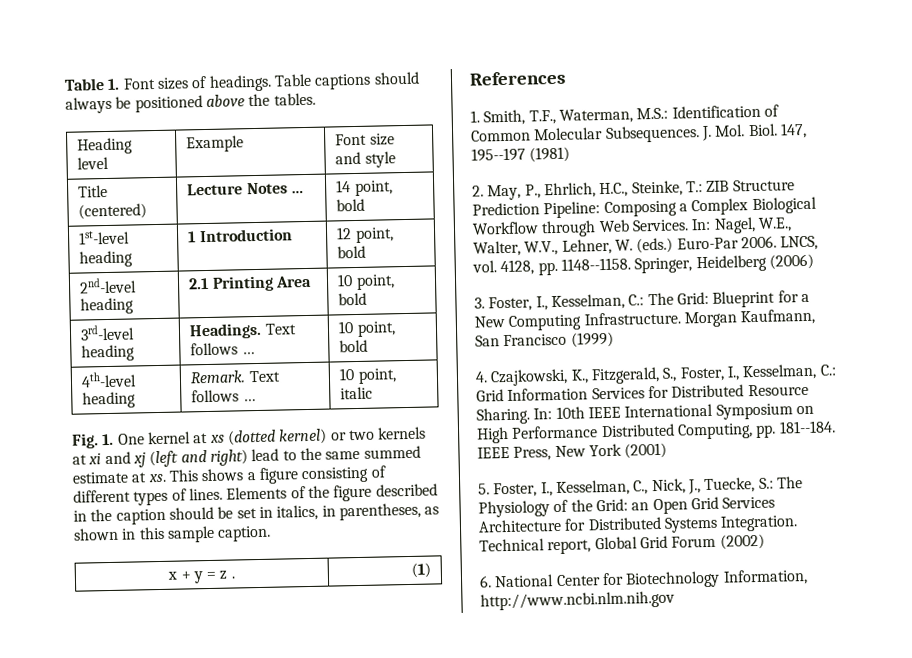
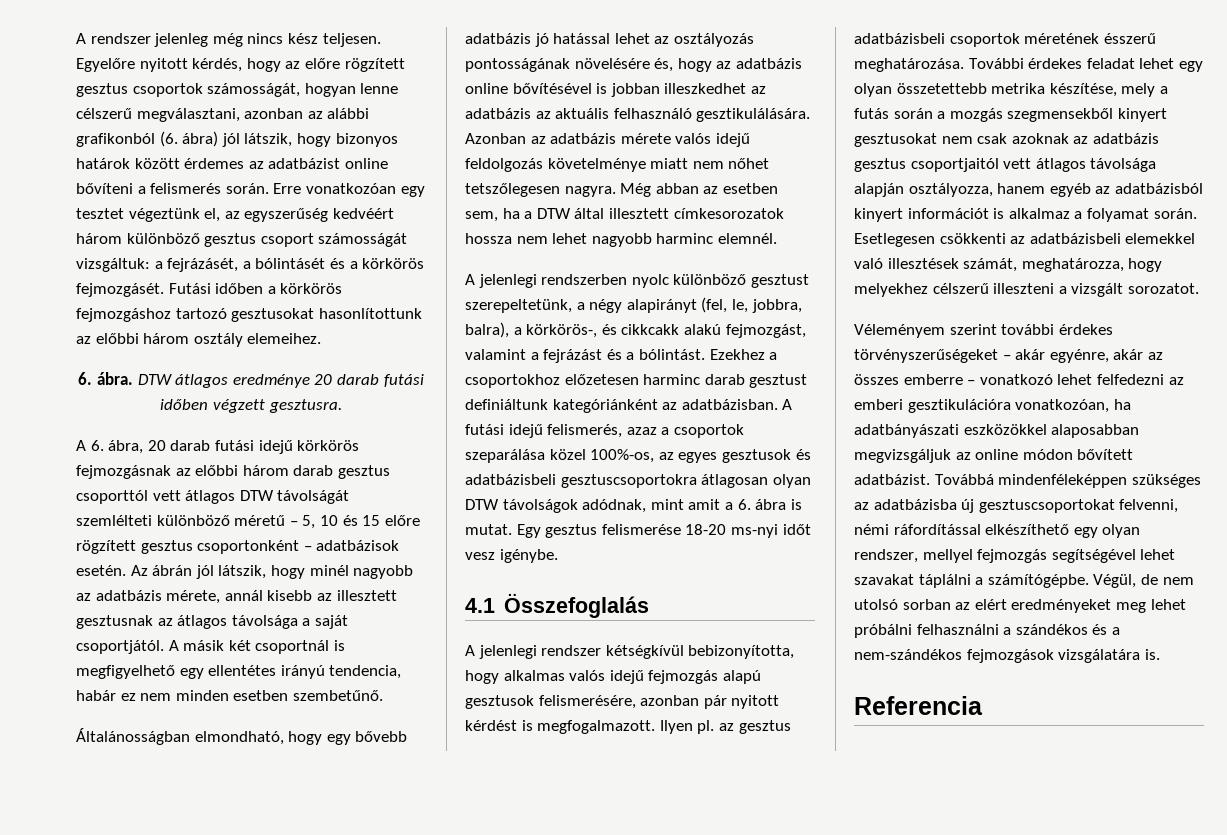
- Table 1. Font sizes of headings. Table captions should always be positioned above the tables.
- Heading level | Example | Font size and style
- Title (centered) | Lecture Notes … | 14 point, bold
- 1st-level heading | 1 Introduction | 12 point, bold
- 2nd-level heading | 2.1 Printing Area | 10 point, bold
- 3rd-level heading | Headings. Text follows … | 10 point, bold
- 4th-level heading | Remark. Text follows … | 10 point, italic
- Fig. 1. One kernel at xs (dotted kernel) or two kernels at xi and xj (left and right) lead to the same summed estimate at xs. This shows a figure consisting of different types of lines. Elements of the figure described in the caption should be set in italics, in parentheses, as shown in this sample caption.
- x + y = z . | (1)
- References
- 1. Smith, T.F., Waterman, M.S.: Identification of Common Molecular Subsequences. J. Mol. Biol. 147, 195--197 (1981)
- 2. May, P., Ehrlich, H.C., Steinke, T.: ZIB Structure Prediction Pipeline: Composing a Complex Biological Workflow through Web Services. In: Nagel, W.E., Walter, W.V., Lehner, W. (eds.) Euro-Par 2006. LNCS, vol. 4128, pp. 1148--1158. Springer, Heidelberg (2006)
- 3. Foster, I., Kesselman, C.: The Grid: Blueprint for a New Computing Infrastructure. Morgan Kaufmann, San Francisco (1999)
- 4. Czajkowski, K., Fitzgerald, S., Foster, I., Kesselman, C.: Grid Information Services for Distributed Resource Sharing. In: 10th IEEE International Symposium on High Performance Distributed Computing, pp. 181--184. IEEE Press, New York (2001)
- 5. Foster, I., Kesselman, C., Nick, J., Tuecke, S.: The Physiology of the Grid: an Open Grid Services Architecture for Distributed Systems Integration. Technical report, Global Grid Forum (2002)
- 6. National Center for Biotechnology Information, http://www.ncbi.nlm.nih.gov
+ A rendszer jelenleg még nincs kész teljesen. Egyelőre nyitott kérdés, hogy az előre rögzített gesztus csoportok számosságát, hogyan lenne célszerű megválasztani, azonban az alábbi grafikonból (6. ábra) jól látszik, hogy bizonyos határok között érdemes az adatbázist online bővíteni a felismerés során. Erre vonatkozóan egy tesztet végeztünk el, az egyszerűség kedvéért három különböző gesztus csoport számosságát vizsgáltuk: a fejrázásét, a bólintásét és a körkörös fejmozgásét. Futási időben a körkörös fejmozgáshoz tartozó gesztusokat hasonlítottunk az előbbi három osztály elemeihez.
+ 6. ábra. DTW átlagos eredménye 20 darab futási időben végzett gesztusra.
+ A 6. ábra, 20 darab futási idejű körkörös fejmozgásnak az előbbi három darab gesztus csoporttól vett átlagos DTW távolságát szemlélteti különböző méretű – 5, 10 és 15 előre rögzített gesztus csoportonként – adatbázisok esetén. Az ábrán jól látszik, hogy minél nagyobb az adatbázis mérete, annál kisebb az illesztett gesztusnak az átlagos távolsága a saját csoportjától. A másik két csoportnál is megfigyelhető egy ellentétes irányú tendencia, habár ez nem minden esetben szembetűnő.
+ Általánosságban elmondható, hogy egy bővebb adatbázis jó hatással lehet az osztályozás pontosságának növelésére és, hogy az adatbázis online bővítésével is jobban illeszkedhet az adatbázis az aktuális felhasználó gesztikulálására. Azonban az adatbázis mérete valós idejű feldolgozás követelménye miatt nem nőhet tetszőlegesen nagyra. Még abban az esetben sem, ha a DTW által illesztett címkesorozatok hossza nem lehet nagyobb harminc elemnél.
+ A jelenlegi rendszerben nyolc különböző gesztust szerepeltetünk, a négy alapirányt (fel, le, jobbra, balra), a körkörös-, és cikkcakk alakú fejmozgást, valamint a fejrázást és a bólintást. Ezekhez a csoportokhoz előzetesen harminc darab gesztust definiáltunk kategóriánként az adatbázisban. A futási idejű felismerés, azaz a csoportok szeparálása közel 100%-os, az egyes gesztusok és adatbázisbeli gesztuscsoportokra átlagosan olyan DTW távolságok adódnak, mint amit a 6. ábra is mutat. Egy gesztus felismerése 18-20 ms-nyi időt vesz igénybe.
+ 4.1 Összefoglalás
+ A jelenlegi rendszer kétségkívül bebizonyította, hogy alkalmas valós idejű fejmozgás alapú gesztusok felismerésére, azonban pár nyitott kérdést is megfogalmazott. Ilyen pl. az gesztus adatbázisbeli csoportok méretének ésszerű meghatározása. További érdekes feladat lehet egy olyan összetettebb metrika készítése, mely a futás során a mozgás szegmensekből kinyert gesztusokat nem csak azoknak az adatbázis gesztus csoportjaitól vett átlagos távolsága alapján osztályozza, hanem egyéb az adatbázisból kinyert információt is alkalmaz a folyamat során. Esetlegesen csökkenti az adatbázisbeli elemekkel való illesztések számát, meghatározza, hogy melyekhez célszerű illeszteni a vizsgált sorozatot.
+ Véleményem szerint további érdekes törvényszerűségeket – akár egyénre, akár az összes emberre – vonatkozó lehet felfedezni az emberi gesztikulációra vonatkozóan, ha adatbányászati eszközökkel alaposabban megvizsgáljuk az online módon bővített adatbázist. Továbbá mindenféleképpen szükséges az adatbázisba új gesztuscsoportokat felvenni, némi ráfordítással elkészíthető egy olyan rendszer, mellyel fejmozgás segítségével lehet szavakat táplálni a számítógépbe. Végül, de nem utolsó sorban az elért eredményeket meg lehet próbálni felhasználni a szándékos és a nem-szándékos fejmozgások vizsgálatára is.
+ Referencia

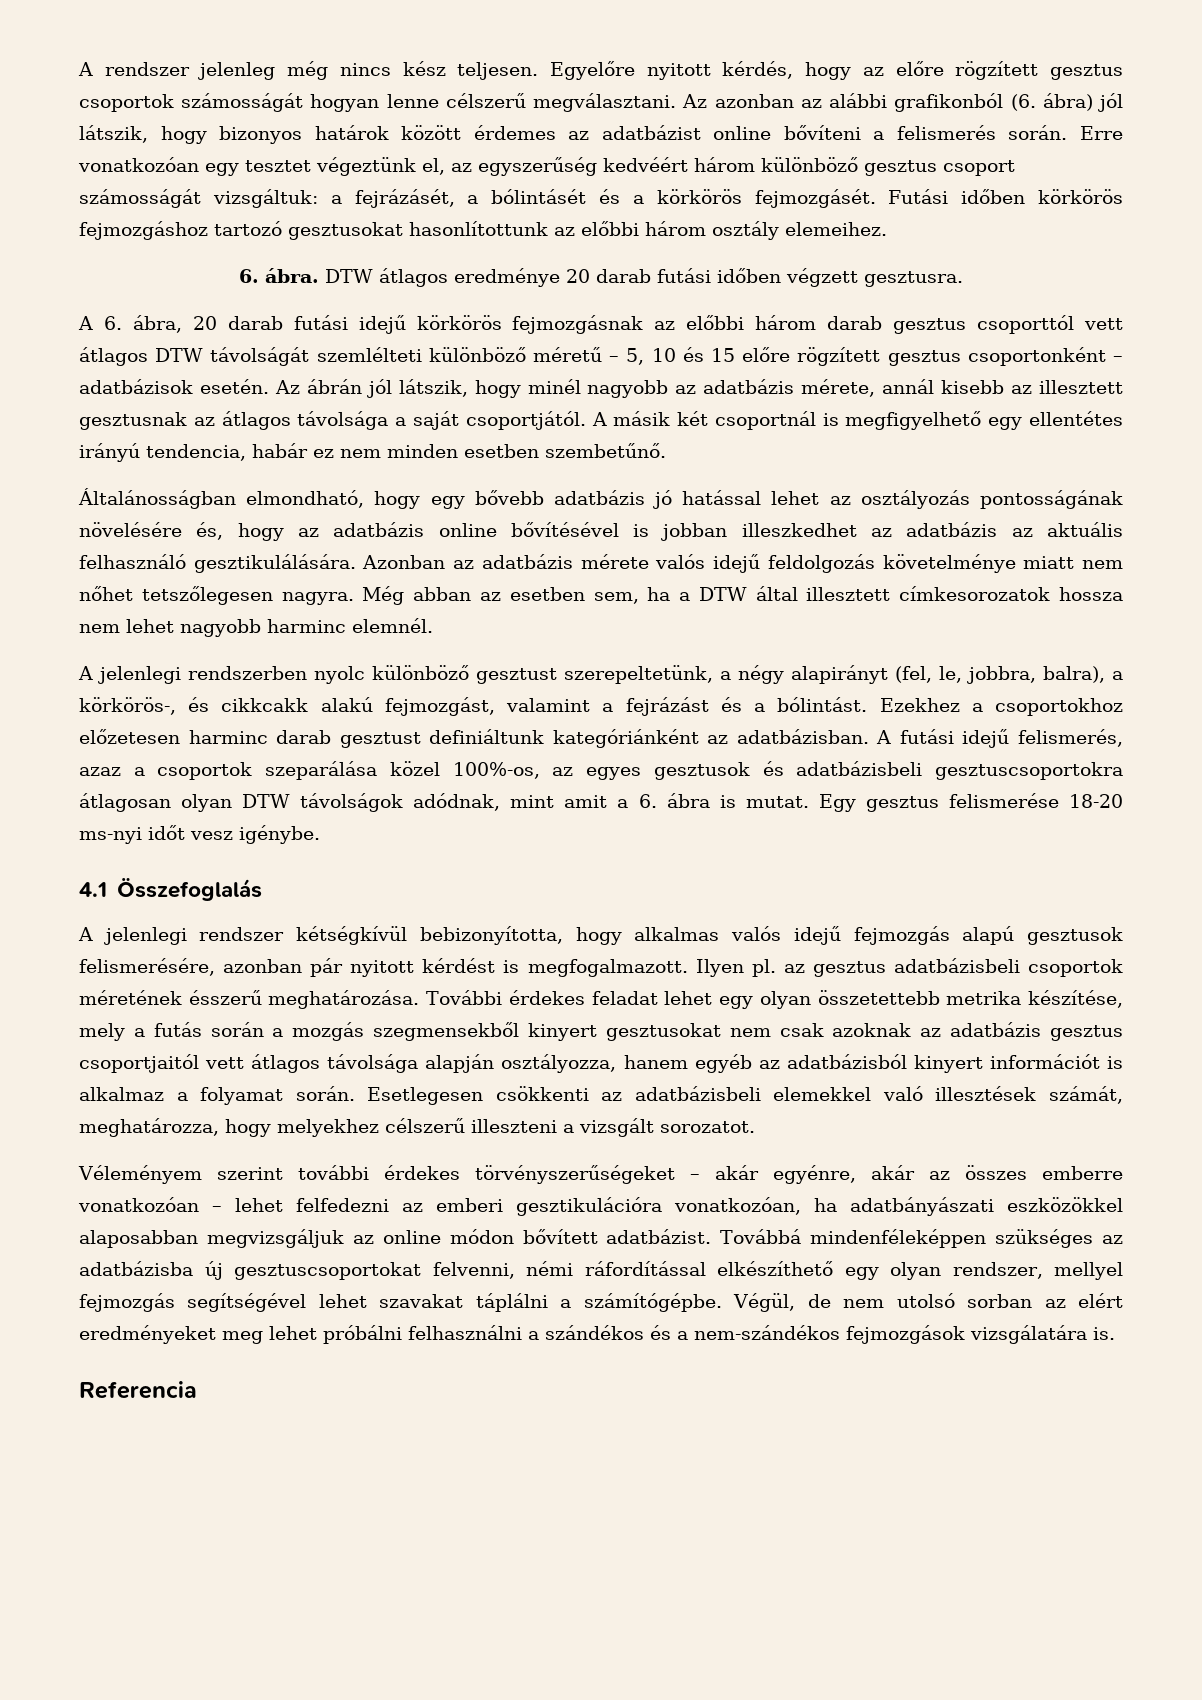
- Egyelőre nyitott kérdés, hogy az előre rögzített gesztus csoportok számosságát, hogyan lenne célszerű megválasztani, azonban az alábbi grafikonból (6. ábra) jól látszik, hogy bizonyos határok között érdemes az adatbázist online bővíteni a felismerés során.
+ Egyelőre nyitott kérdés, hogy az előre rögzített gesztus csoportok számosságát hogyan lenne célszerű megválasztani. Az azonban az alábbi grafikonból (6. ábra) jól látszik, hogy bizonyos határok között érdemes az adatbázist online bővíteni a felismerés során.
- Futási időben a körkörös fejmozgáshoz tartozó gesztusokat hasonlítottunk az előbbi három osztály elemeihez.
+ Futási időben körkörös fejmozgáshoz tartozó gesztusokat hasonlítottunk az előbbi három osztály elemeihez.
- Véleményem szerint további érdekes törvényszerűségeket – akár egyénre, akár az összes emberre – vonatkozó lehet felfedezni az emberi gesztikulációra vonatkozóan, ha adatbányászati eszközökkel alaposabban megvizsgáljuk az online módon bővített adatbázist.
+ Véleményem szerint további érdekes törvényszerűségeket – akár egyénre, akár az összes emberre vonatkozóan – lehet felfedezni az emberi gesztikulációra vonatkozóan, ha adatbányászati eszközökkel alaposabban megvizsgáljuk az online módon bővített adatbázist.

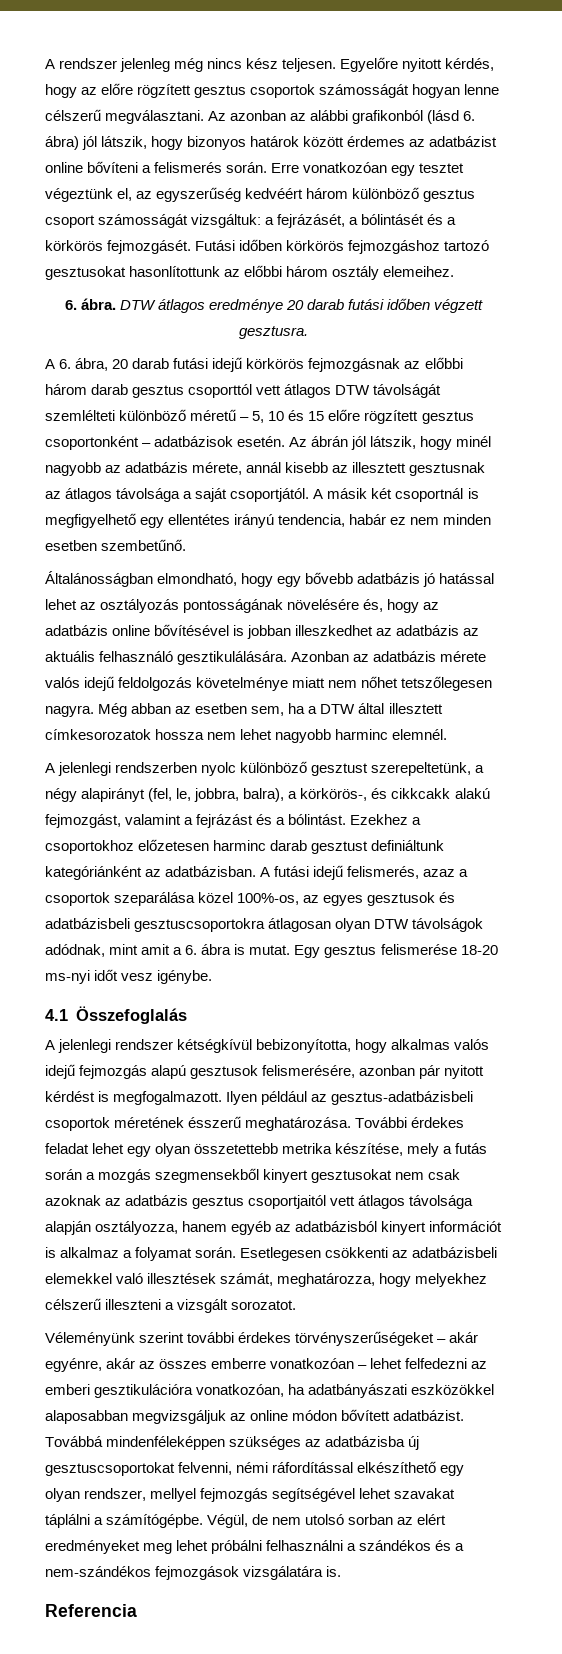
- Az azonban az alábbi grafikonból (6. ábra) jól látszik, hogy bizonyos határok között érdemes az adatbázist online bővíteni a felismerés során.
+ Az azonban az alábbi grafikonból (lásd 6. ábra) jól látszik, hogy bizonyos határok között érdemes az adatbázist online bővíteni a felismerés során.
- Ilyen pl. az gesztus adatbázisbeli csoportok méretének ésszerű meghatározása.
+ Ilyen például az gesztus-adatbázisbeli csoportok méretének ésszerű meghatározása.
- Véleményem szerint további érdekes törvényszerűségeket – akár egyénre, akár az összes emberre vonatkozóan – lehet felfedezni az emberi gesztikulációra vonatkozóan, ha adatbányászati eszközökkel alaposabban megvizsgáljuk az online módon bővített adatbázist.
+ Véleményünk szerint további érdekes törvényszerűségeket – akár egyénre, akár az összes emberre vonatkozóan – lehet felfedezni az emberi gesztikulációra vonatkozóan, ha adatbányászati eszközökkel alaposabban megvizsgáljuk az online módon bővített adatbázist.

